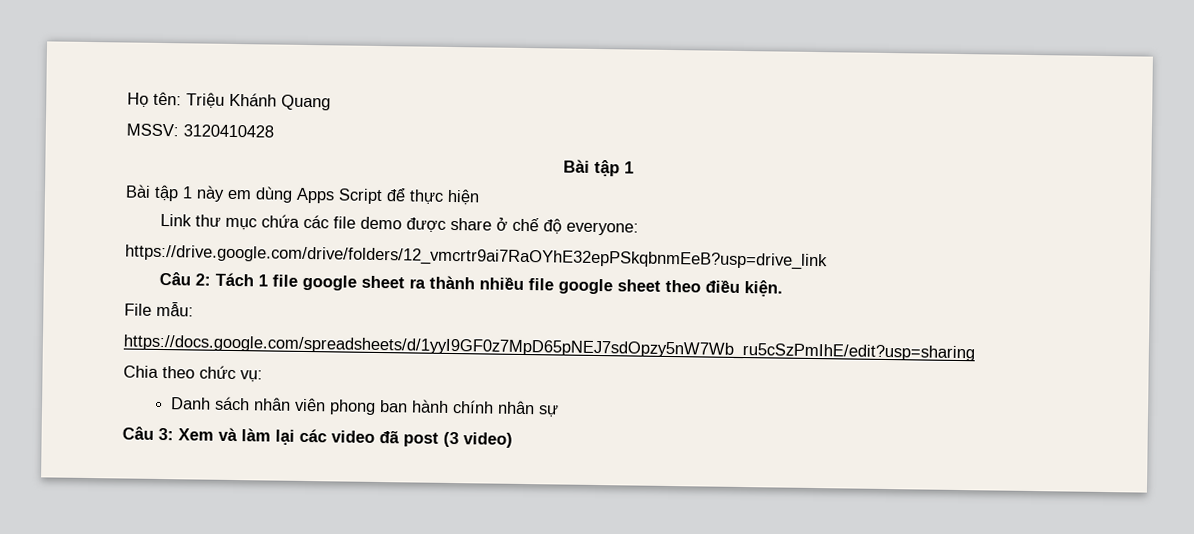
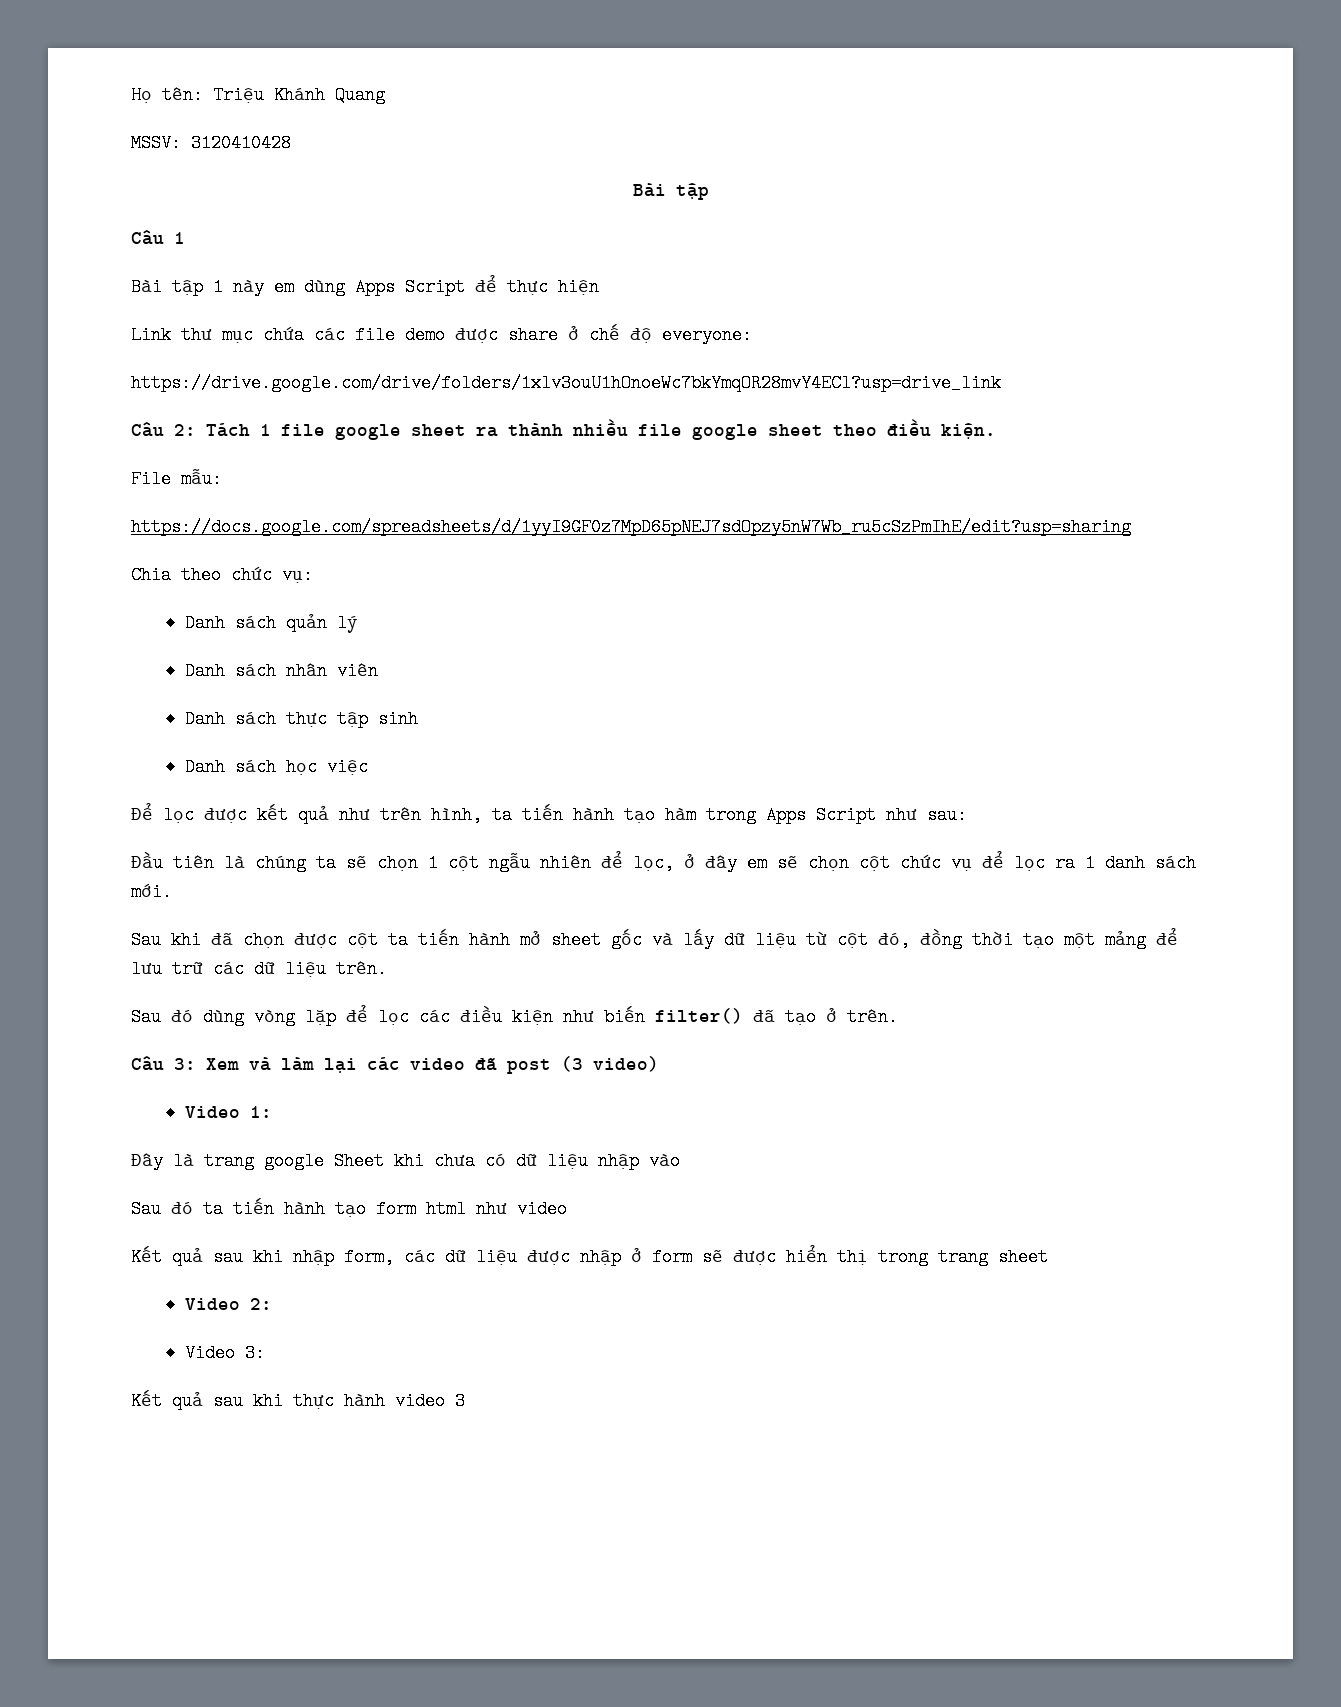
  MSSV: 3120410428
- Bài tập 1
+ Bài tập
+ Câu 1
- https://drive.google.com/drive/folders/12_vmcrtr9ai7RaOYhE32epPSkqbnmEeB?usp=drive_link
+ https://drive.google.com/drive/folders/1xlv3ouU1hOnoeWc7bkYmqOR28mvY4ECl?usp=drive_link
+ Danh sách quản lý
- Danh sách nhân viên phong ban hành chính nhân sự
+ Danh sách nhân viên
+ Danh sách thực tập sinh
+ Danh sách học việc
+ Để lọc được kết quả như trên hình, ta tiến hành tạo hàm trong Apps Script như sau:
+ Đầu tiên là chúng ta sẽ chọn 1 cột ngẫu nhiên để lọc, ở đây em sẽ chọn cột chức vụ để lọc ra 1 danh sách mới.
+ Sau khi đã chọn được cột ta tiến hành mở sheet gốc và lấy dữ liệu từ cột đó, đồng thời tạo một mảng để lưu trữ các dữ liệu trên.
+ Sau đó dùng vòng lặp để lọc các điều kiện như biến filter() đã tạo ở trên.
+ Video 1:
+ Đây là trang google Sheet khi chưa có dữ liệu nhập vào
+ Sau đó ta tiến hành tạo form html như video
+ Kết quả sau khi nhập form, các dữ liệu được nhập ở form sẽ được hiển thị trong trang sheet
+ Video 2:
+ Video 3:
+ Kết quả sau khi thực hành video 3

